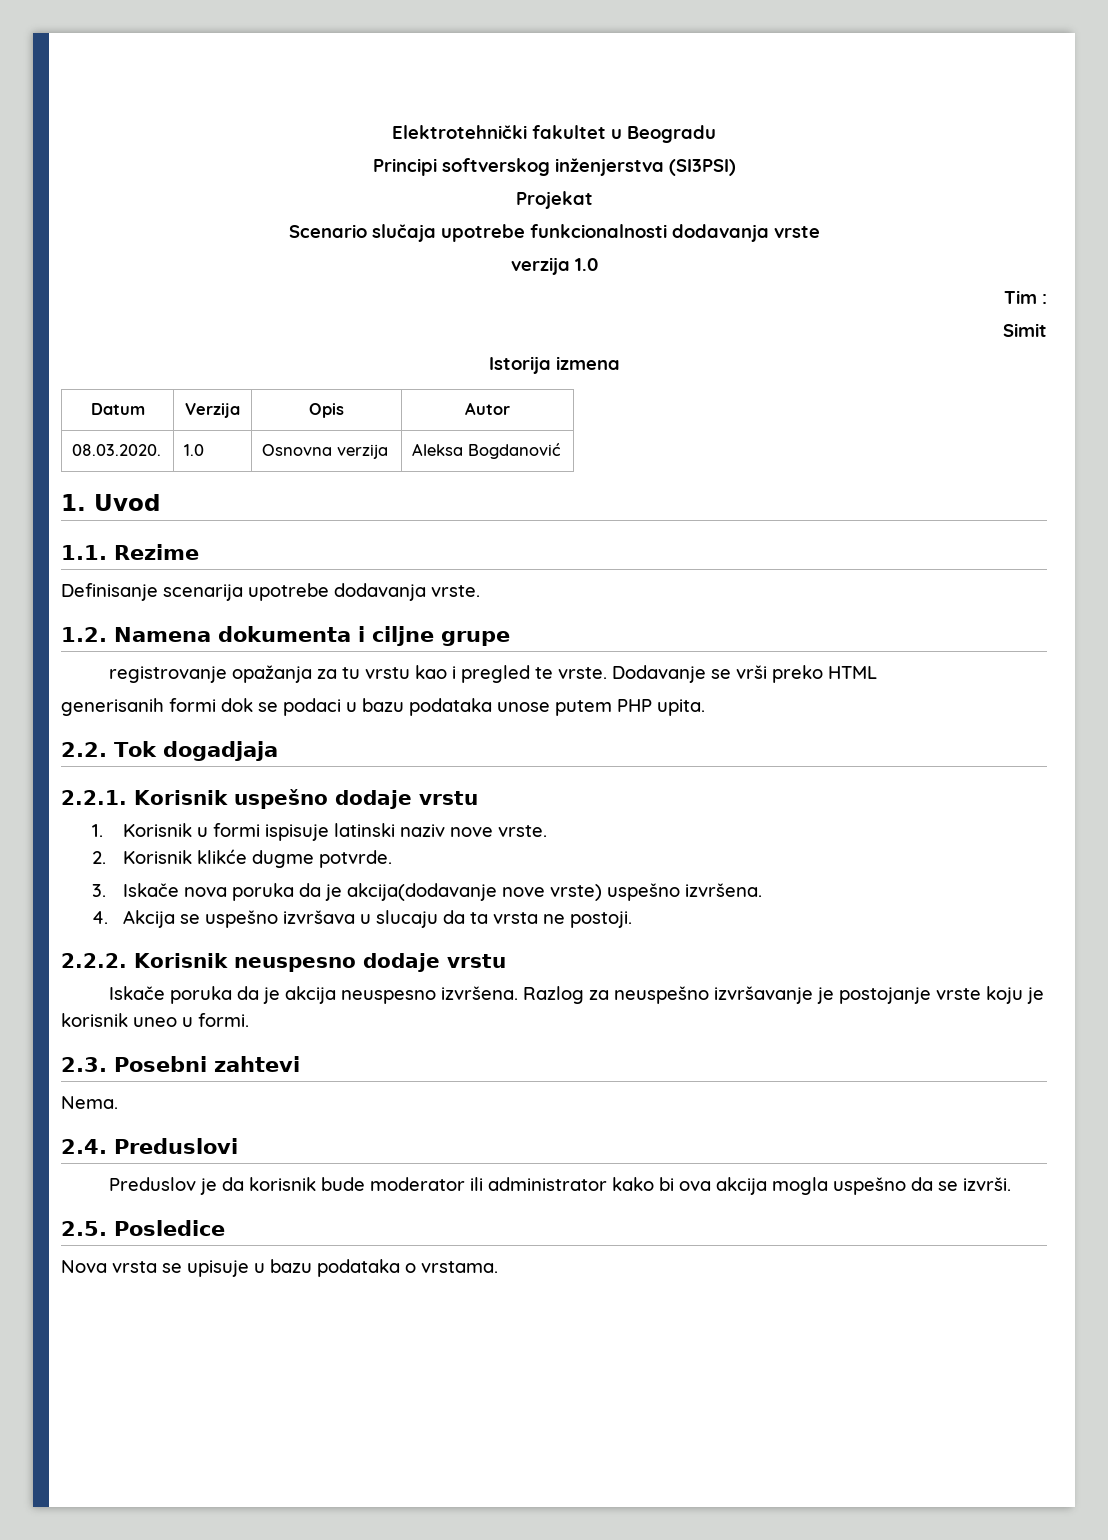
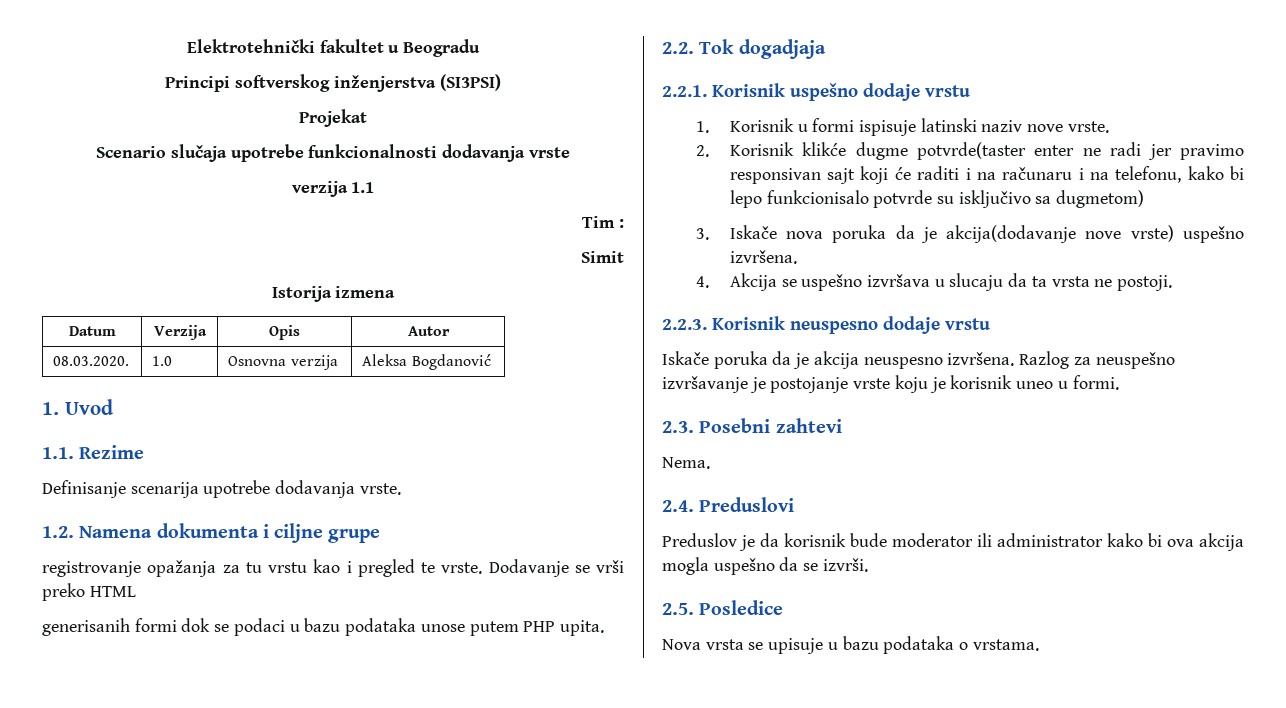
- verzija 1.0
+ verzija 1.1
- 2. Korisnik klikće dugme potvrde.
+ 2. Korisnik klikće dugme potvrde(taster enter ne radi jer pravimo responsivan sajt koji će raditi i na računaru i na telefonu, kako bi lepo funkcionisalo potvrde su isključivo sa dugmetom)
- 2.2.2. Korisnik neuspesno dodaje vrstu
+ 2.2.3. Korisnik neuspesno dodaje vrstu

